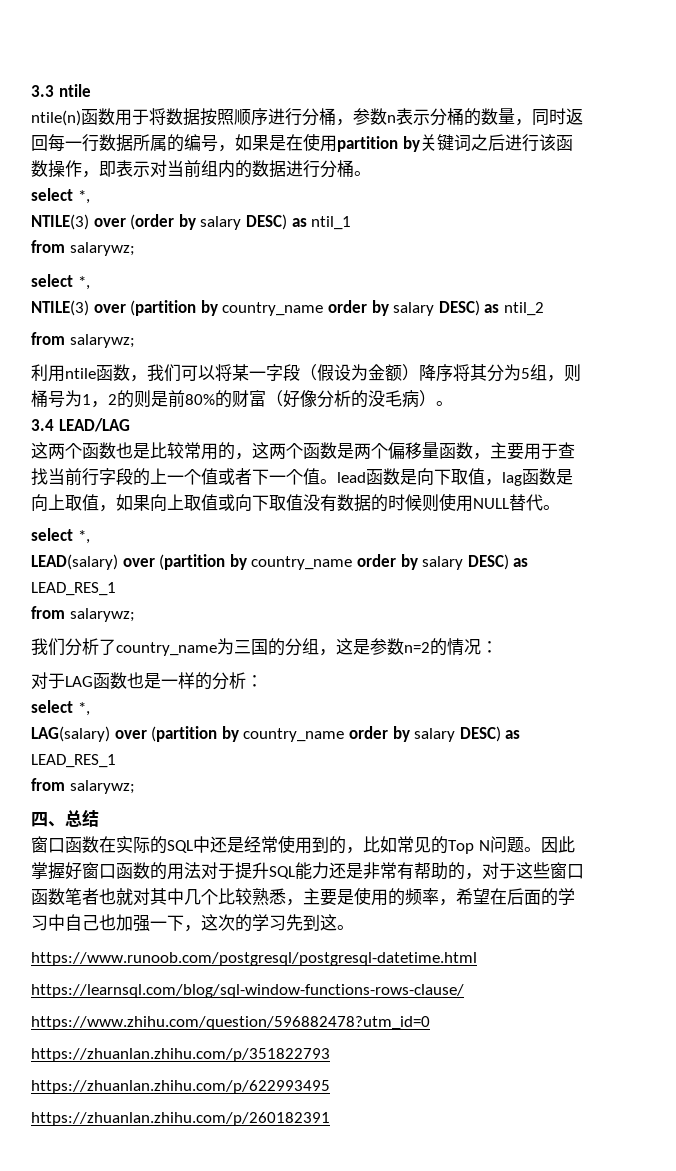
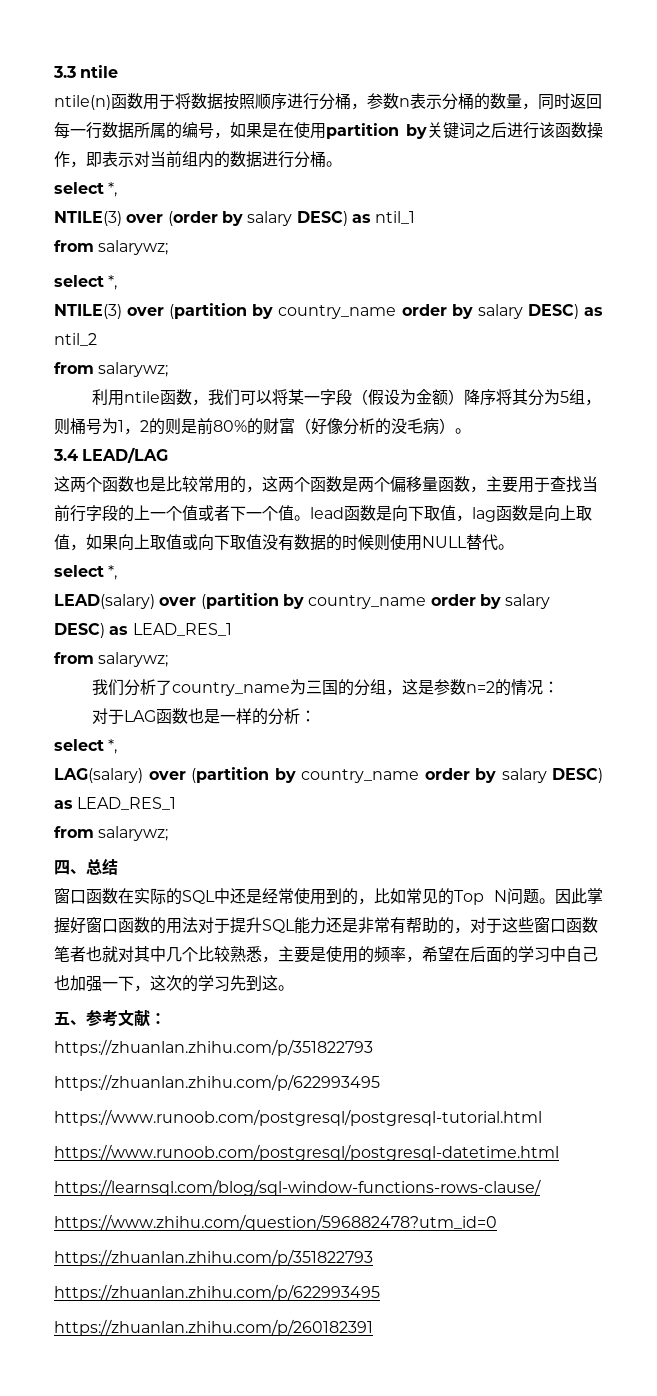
+ 五、参考文献：
+ https://zhuanlan.zhihu.com/p/351822793
+ https://zhuanlan.zhihu.com/p/622993495
+ https://www.runoob.com/postgresql/postgresql-tutorial.html

